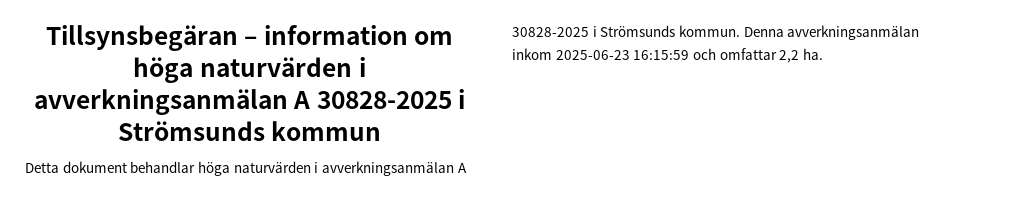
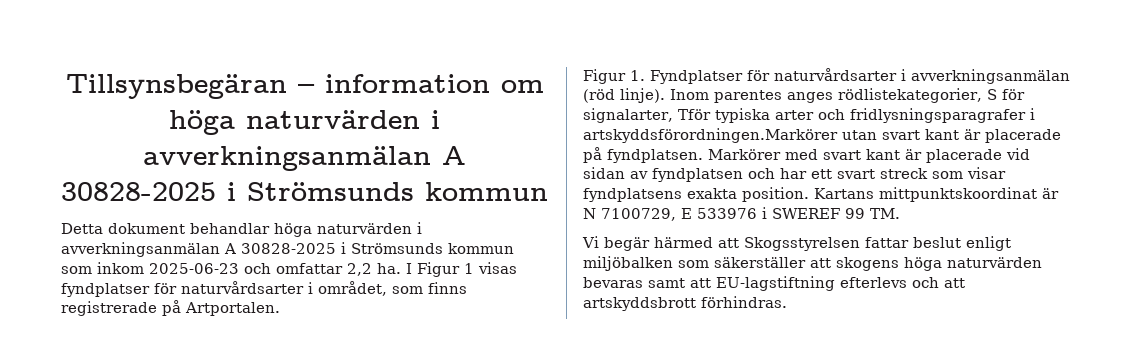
- Detta dokument behandlar höga naturvärden i avverkningsanmälan A 30828-2025 i Strömsunds kommun. Denna avverkningsanmälan inkom 2025-06-23 16:15:59 och omfattar 2,2 ha.
+ Detta dokument behandlar höga naturvärden i avverkningsanmälan A 30828-2025 i Strömsunds kommun som inkom 2025-06-23 och omfattar 2,2 ha.
+ I Figur 1 visas fyndplatser för naturvårdsarter i området, som finns registrerade på Artportalen.
+ Figur 1. Fyndplatser för naturvårdsarter i avverkningsanmälan (röd linje). Inom parentes anges rödlistekategorier, S för signalarter, Tför typiska arter och fridlysningsparagrafer i artskyddsförordningen.Markörer utan svart kant är placerade på fyndplatsen. Markörer med svart kant är placerade vid sidan av fyndplatsen och har ett svart streck som visar fyndplatsens exakta position. Kartans mittpunktskoordinat är N 7100729, E 533976 i SWEREF 99 TM.
+ Vi begär härmed att Skogsstyrelsen fattar beslut enligt miljöbalken som säkerställer att skogens höga naturvärden bevaras samt att EU-lagstiftning efterlevs och att artskyddsbrott förhindras.

